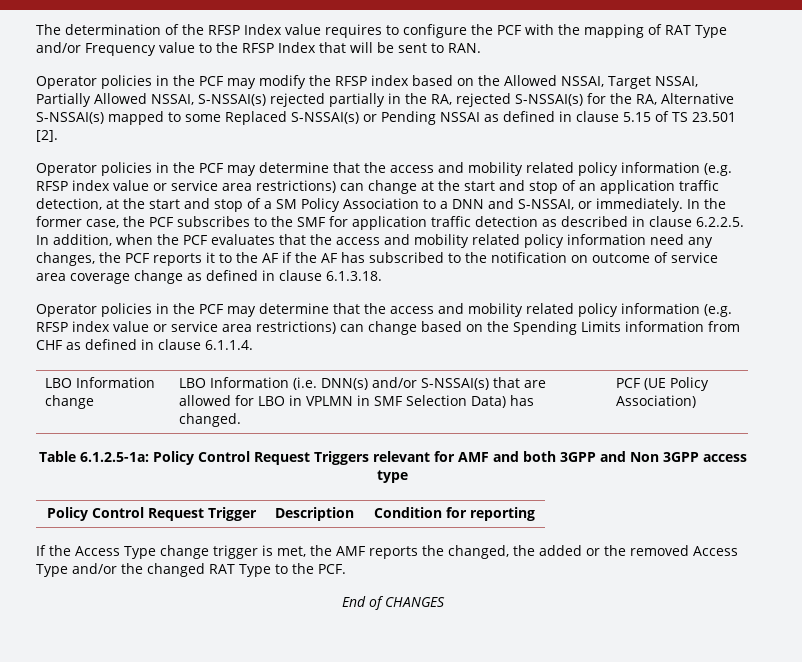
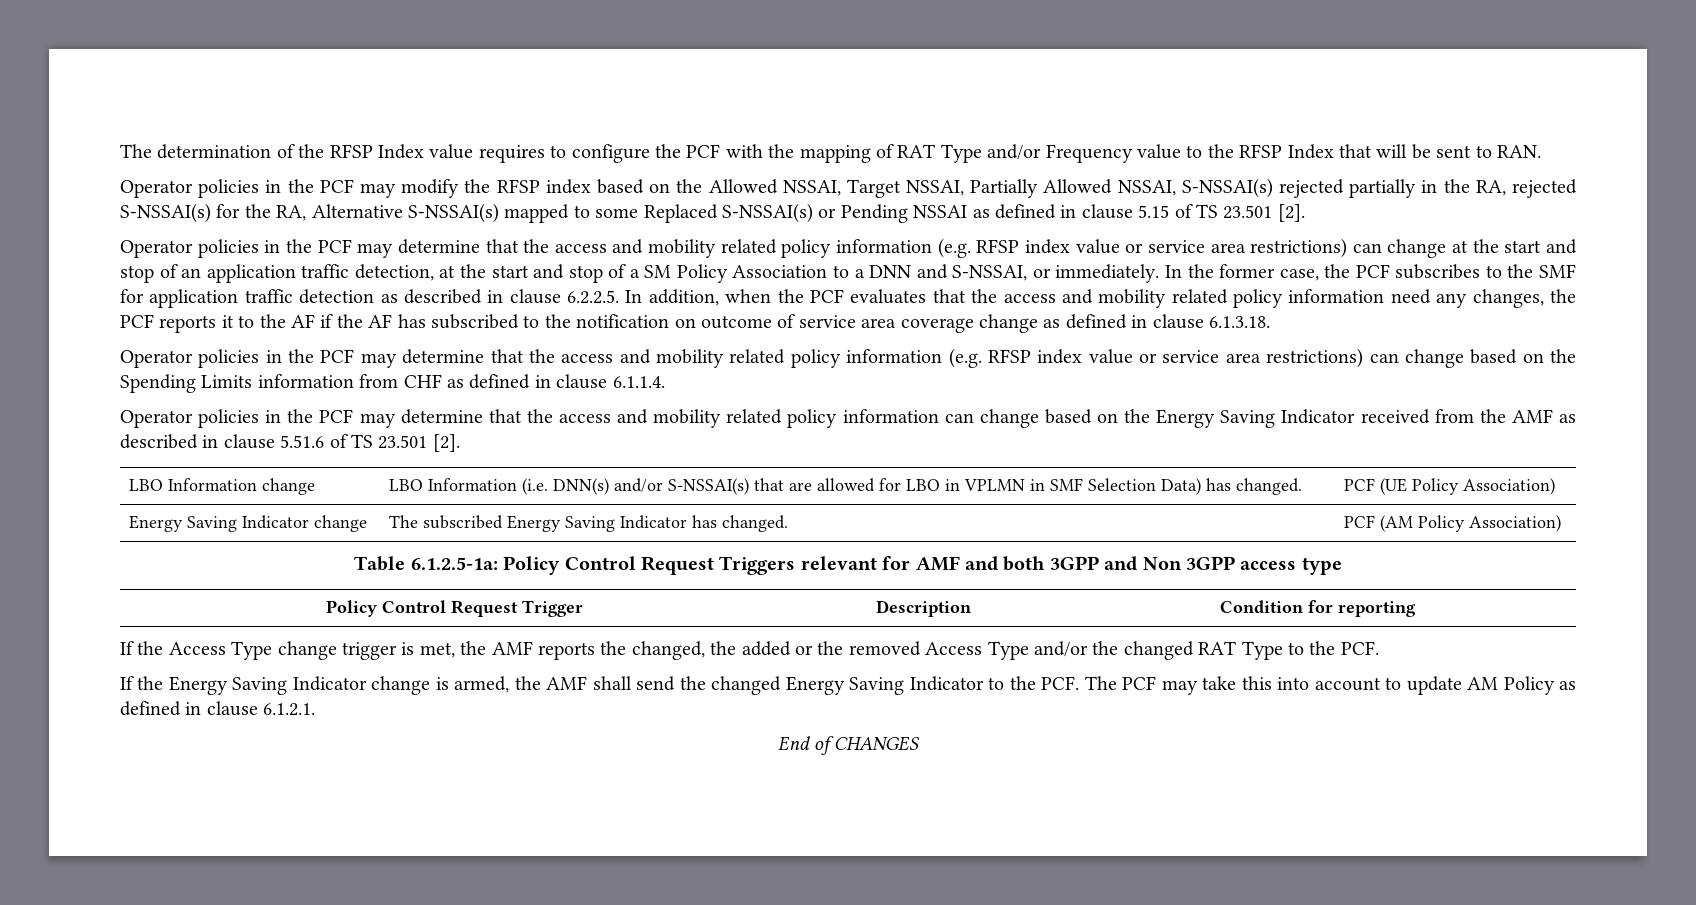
+ Operator policies in the PCF may determine that the access and mobility related policy information can change based on the Energy Saving Indicator received from the AMF as described in clause 5.51.6 of TS 23.501 [2].
+ Energy Saving Indicator change | The subscribed Energy Saving Indicator has changed. | PCF (AM Policy Association)
+ If the Energy Saving Indicator change is armed, the AMF shall send the changed Energy Saving Indicator to the PCF. The PCF may take this into account to update AM Policy as defined in clause 6.1.2.1.

